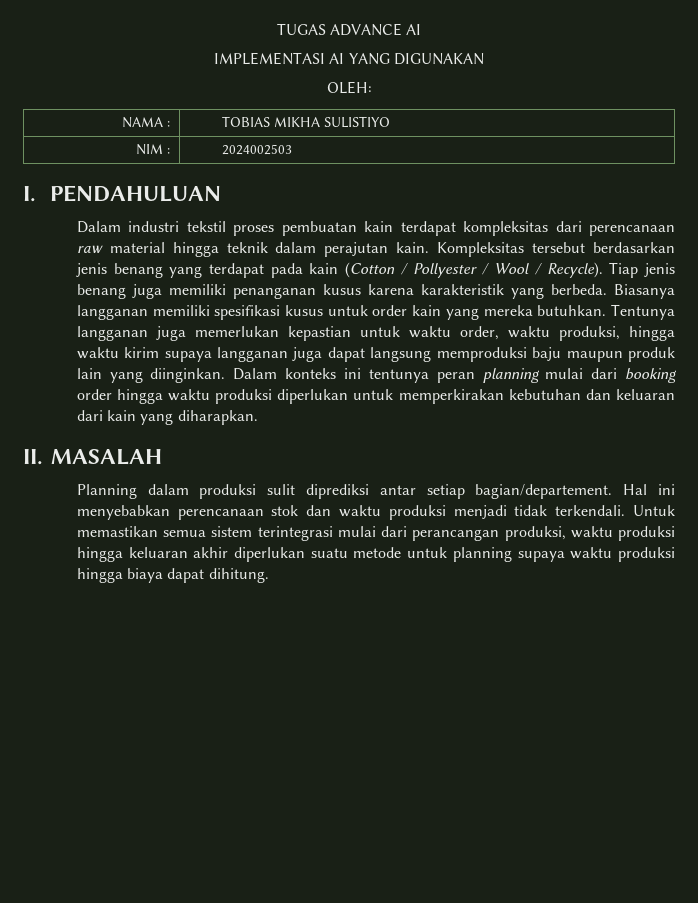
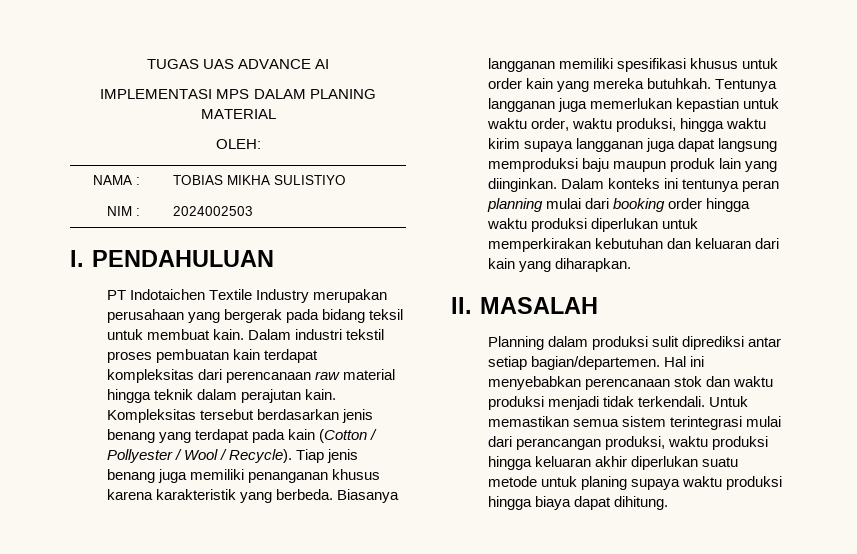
- TUGAS ADVANCE AI
+ TUGAS UAS ADVANCE AI
- IMPLEMENTASI AI YANG DIGUNAKAN
+ IMPLEMENTASI MPS DALAM PLANING MATERIAL
+ PT Indotaichen Textile Industry merupakan perusahaan yang bergerak pada bidang teksil untuk membuat kain.
- Tiap jenis benang juga memiliki penanganan kusus karena karakteristik yang berbeda.
+ Tiap jenis benang juga memiliki penanganan khusus karena karakteristik yang berbeda.
- Biasanya langganan memiliki spesifikasi kusus untuk order kain yang mereka butuhkan.
+ Biasanya langganan memiliki spesifikasi khusus untuk order kain yang mereka butuhkah.
- Planning dalam produksi sulit diprediksi antar setiap bagian/departement.
+ Planning dalam produksi sulit diprediksi antar setiap bagian/departemen.
- Untuk memastikan semua sistem terintegrasi mulai dari perancangan produksi, waktu produksi hingga keluaran akhir diperlukan suatu metode untuk planning supaya waktu produksi hingga biaya dapat dihitung.
+ Untuk memastikan semua sistem terintegrasi mulai dari perancangan produksi, waktu produksi hingga keluaran akhir diperlukan suatu metode untuk planing supaya waktu produksi hingga biaya dapat dihitung.

